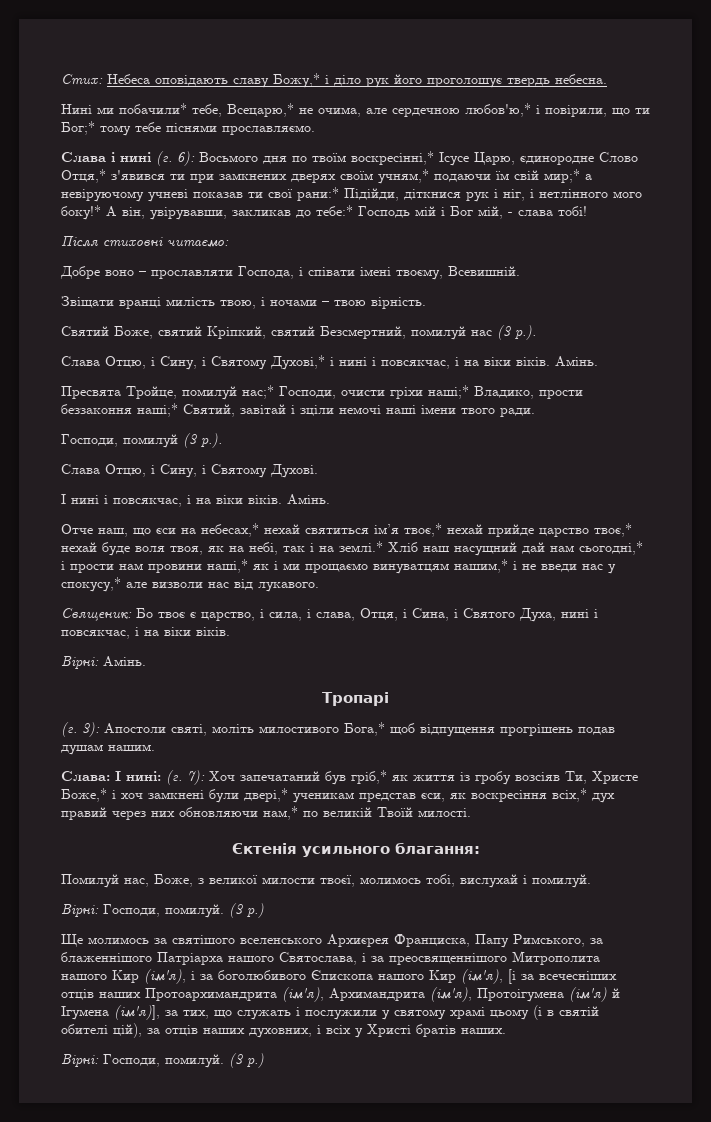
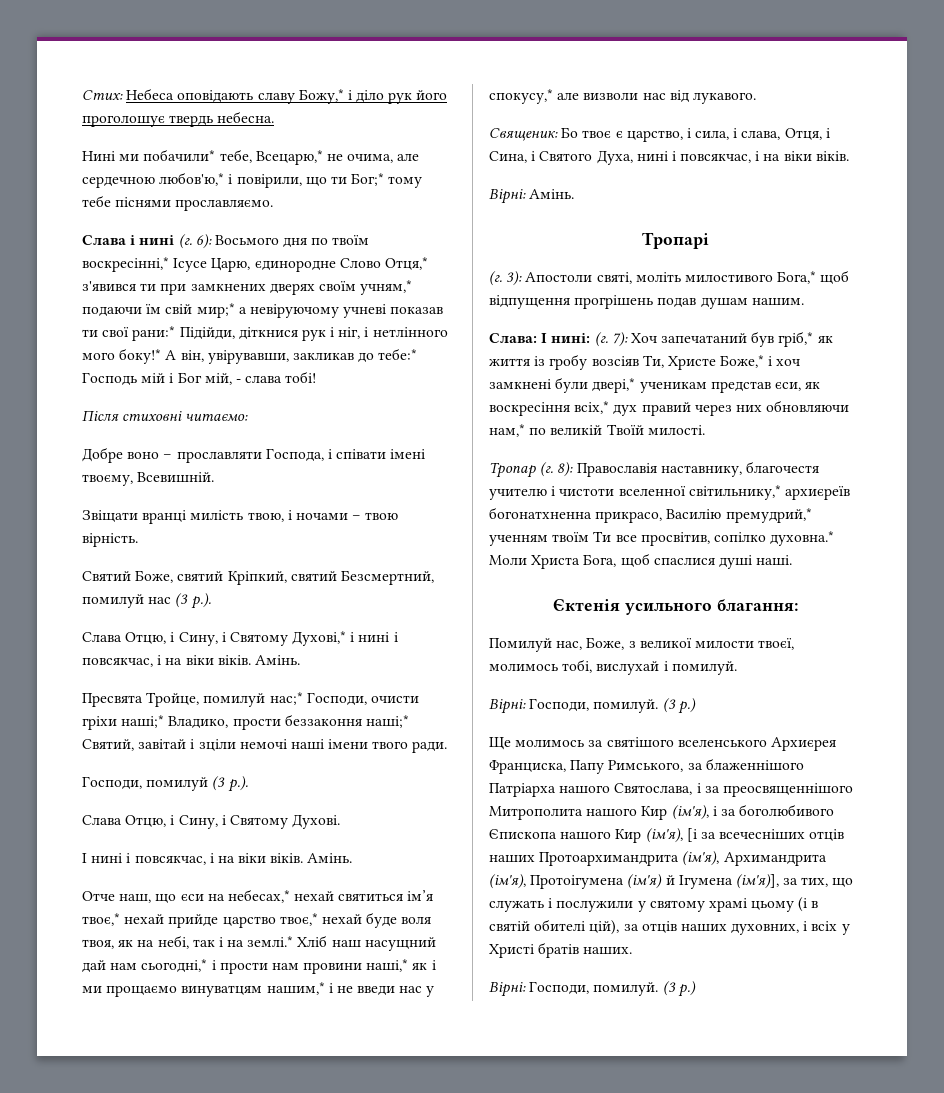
+ Тропар (г. 8): Православія наставнику, благочестя учителю і чистоти вселенної світильнику,* архиєреїв богонатхненна прикрасо, Василію премудрий,* ученням твоїм Ти все просвітив, сопілко духовна.* Моли Христа Бога, щоб спаслися душі наші.

